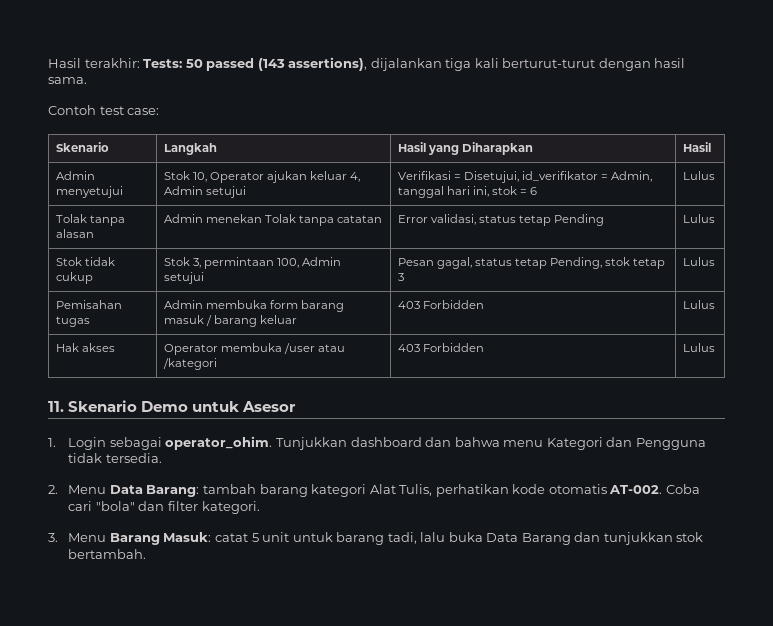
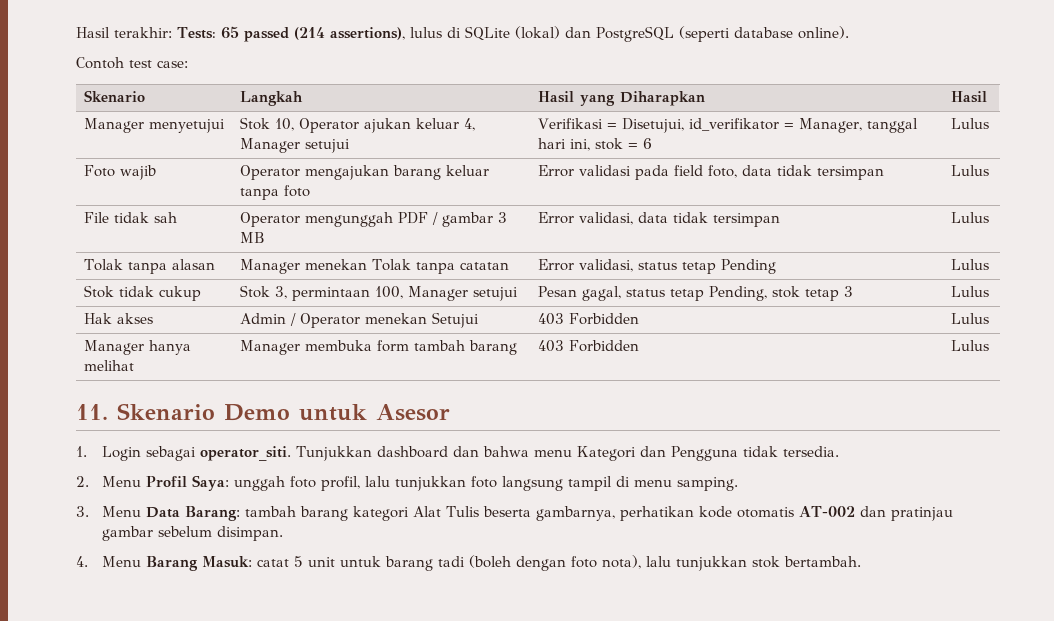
- Hasil terakhir: Tests: 50 passed (143 assertions), dijalankan tiga kali berturut-turut dengan hasil sama.
+ Hasil terakhir: Tests: 65 passed (214 assertions), lulus di SQLite (lokal) dan PostgreSQL (seperti database online).
- Admin menyetujui | Stok 10, Operator ajukan keluar 4, Admin setujui | Verifikasi = Disetujui, id_verifikator = Admin, tanggal hari ini, stok = 6 | Lulus
+ Manager menyetujui | Stok 10, Operator ajukan keluar 4, Manager setujui | Verifikasi = Disetujui, id_verifikator = Manager, tanggal hari ini, stok = 6 | Lulus
+ Foto wajib | Operator mengajukan barang keluar tanpa foto | Error validasi pada field foto, data tidak tersimpan | Lulus
+ File tidak sah | Operator mengunggah PDF / gambar 3 MB | Error validasi, data tidak tersimpan | Lulus
- Tolak tanpa alasan | Admin menekan Tolak tanpa catatan | Error validasi, status tetap Pending | Lulus
+ Tolak tanpa alasan | Manager menekan Tolak tanpa catatan | Error validasi, status tetap Pending | Lulus
- Stok tidak cukup | Stok 3, permintaan 100, Admin setujui | Pesan gagal, status tetap Pending, stok tetap 3 | Lulus
+ Stok tidak cukup | Stok 3, permintaan 100, Manager setujui | Pesan gagal, status tetap Pending, stok tetap 3 | Lulus
- Pemisahan tugas | Admin membuka form barang masuk / barang keluar | 403 Forbidden | Lulus
- Hak akses | Operator membuka /user atau /kategori | 403 Forbidden | Lulus
+ Hak akses | Admin / Operator menekan Setujui | 403 Forbidden | Lulus
+ Manager hanya melihat | Manager membuka form tambah barang | 403 Forbidden | Lulus
- 1. Login sebagai operator_ohim.
+ 1. Login sebagai operator_siti.
- 2. Menu Data Barang: tambah barang kategori Alat Tulis, perhatikan kode otomatis AT-002. Coba cari "bola" dan filter kategori.
- 3. Menu Barang Masuk: catat 5 unit untuk barang tadi, lalu buka Data Barang dan tunjukkan stok bertambah.
+ 2. Menu Profil Saya: unggah foto profil, lalu tunjukkan foto langsung tampil di menu samping.
+ 3. Menu Data Barang: tambah barang kategori Alat Tulis beserta gambarnya, perhatikan kode otomatis AT-002 dan pratinjau gambar sebelum disimpan.
+ 4. Menu Barang Masuk: catat 5 unit untuk barang tadi (boleh dengan foto nota), lalu tunjukkan stok bertambah.

